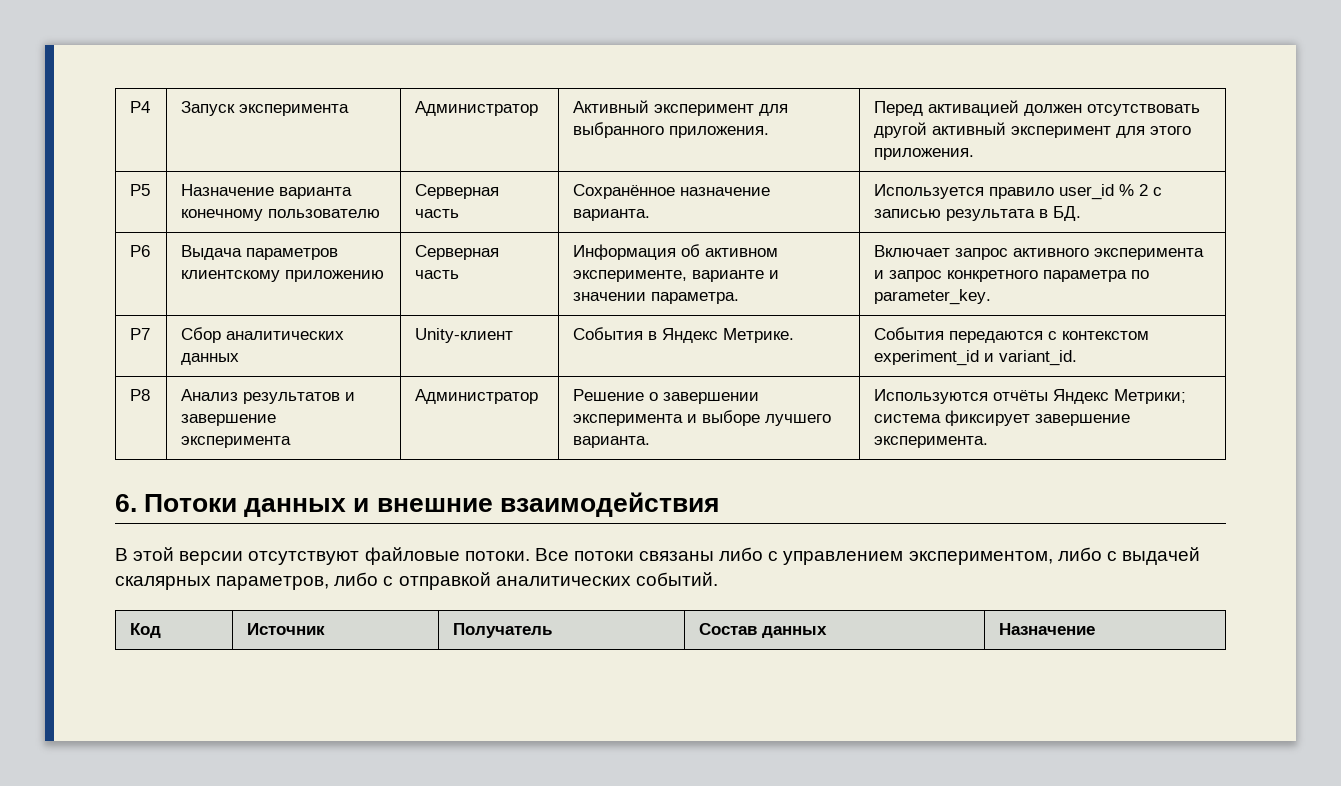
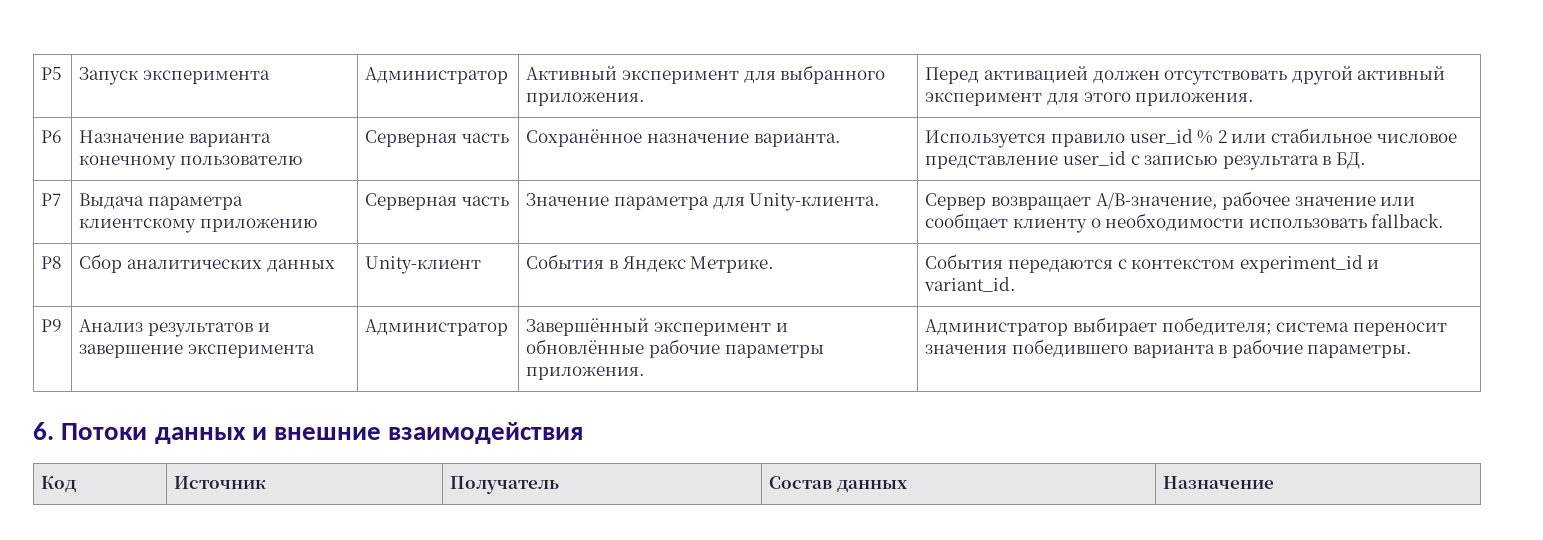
- P4 | Запуск эксперимента | Администратор | Активный эксперимент для выбранного приложения. | Перед активацией должен отсутствовать другой активный эксперимент для этого приложения.
+ P5 | Запуск эксперимента | Администратор | Активный эксперимент для выбранного приложения. | Перед активацией должен отсутствовать другой активный эксперимент для этого приложения.
- P5 | Назначение варианта конечному пользователю | Серверная часть | Сохранённое назначение варианта. | Используется правило user_id % 2 с записью результата в БД.
+ P6 | Назначение варианта конечному пользователю | Серверная часть | Сохранённое назначение варианта. | Используется правило user_id % 2 или стабильное числовое представление user_id с записью результата в БД.
- P6 | Выдача параметров клиентскому приложению | Серверная часть | Информация об активном эксперименте, варианте и значении параметра. | Включает запрос активного эксперимента и запрос конкретного параметра по parameter_key.
- P7 | Сбор аналитических данных | Unity-клиент | События в Яндекс Метрике. | События передаются с контекстом experiment_id и variant_id.
+ P7 | Выдача параметра клиентскому приложению | Серверная часть | Значение параметра для Unity-клиента. | Сервер возвращает A/B-значение, рабочее значение или сообщает клиенту о необходимости использовать fallback.
+ P8 | Сбор аналитических данных | Unity-клиент | События в Яндекс Метрике. | События передаются с контекстом experiment_id и variant_id.
- P8 | Анализ результатов и завершение эксперимента | Администратор | Решение о завершении эксперимента и выборе лучшего варианта. | Используются отчёты Яндекс Метрики; система фиксирует завершение эксперимента.
+ P9 | Анализ результатов и завершение эксперимента | Администратор | Завершённый эксперимент и обновлённые рабочие параметры приложения. | Администратор выбирает победителя; система переносит значения победившего варианта в рабочие параметры.
- В этой версии отсутствуют файловые потоки. Все потоки связаны либо с управлением экспериментом, либо с выдачей скалярных параметров, либо с отправкой аналитических событий.

